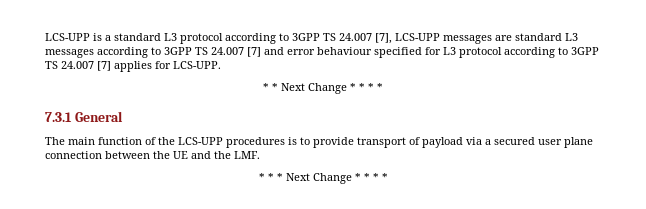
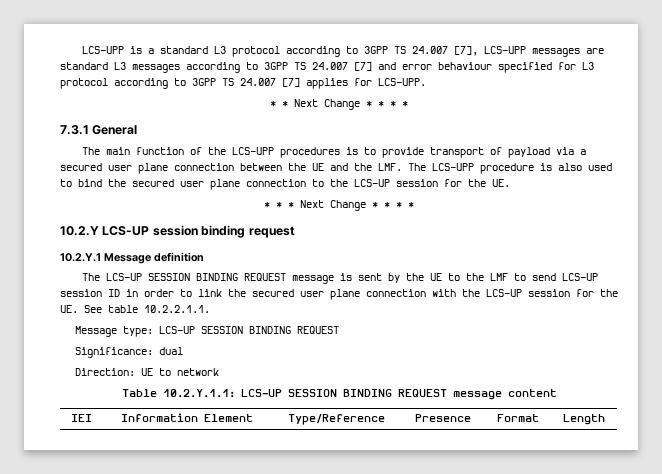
- The main function of the LCS-UPP procedures is to provide transport of payload via a secured user plane connection between the UE and the LMF.
+ The main function of the LCS-UPP procedures is to provide transport of payload via a secured user plane connection between the UE and the LMF. The LCS-UPP procedure is also used to bind the secured user plane connection to the LCS-UP session for the UE.
+ 10.2.Y LCS-UP session binding request
+ 10.2.Y.1 Message definition
+ The LCS-UP SESSION BINDING REQUEST message is sent by the UE to the LMF to send LCS-UP session ID in order to link the secured user plane connection with the LCS-UP session for the UE. See table 10.2.2.1.1.
+ Message type: LCS-UP SESSION BINDING REQUEST
+ Significance: dual
+ Direction: UE to network
+ Table 10.2.Y.1.1: LCS-UP SESSION BINDING REQUEST message content
+ IEI | Information Element | Type/Reference | Presence | Format | Length

